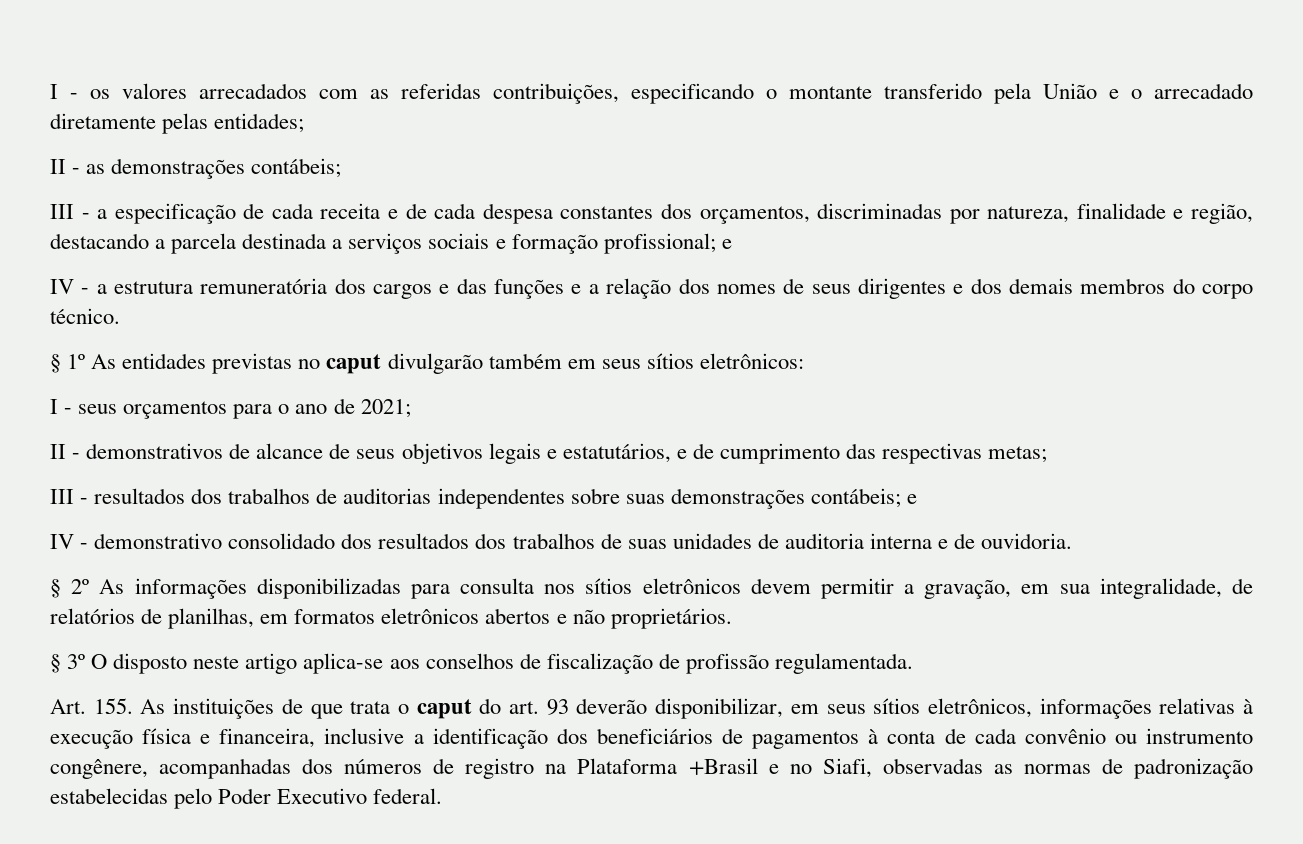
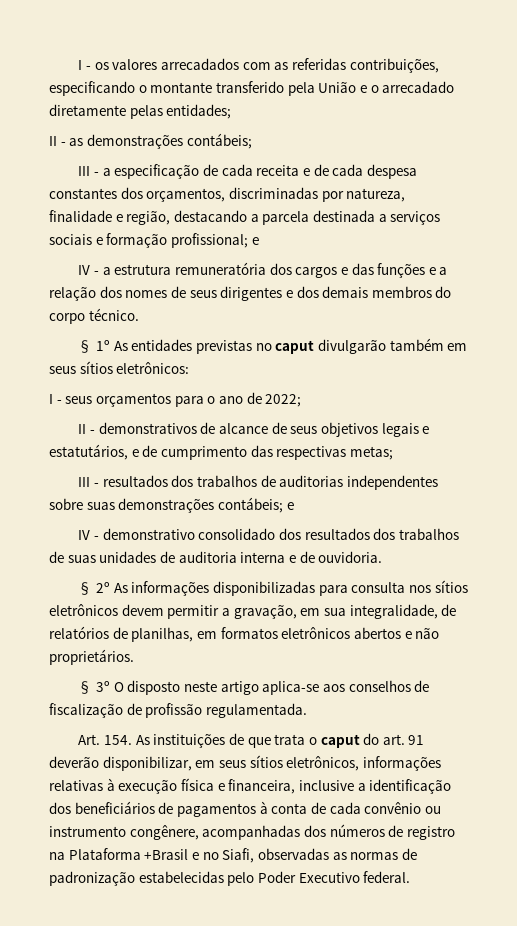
- I - seus orçamentos para o ano de 2021;
+ I - seus orçamentos para o ano de 2022;
- Art. 155. As instituições de que trata o caput do art. 93 deverão disponibilizar, em seus sítios eletrônicos, informações relativas à execução física e financeira, inclusive a identificação dos beneficiários de pagamentos à conta de cada convênio ou instrumento congênere, acompanhadas dos números de registro na Plataforma +Brasil e no Siafi, observadas as normas de padronização estabelecidas pelo Poder Executivo federal.
+ Art. 154. As instituições de que trata o caput do art. 91 deverão disponibilizar, em seus sítios eletrônicos, informações relativas à execução física e financeira, inclusive a identificação dos beneficiários de pagamentos à conta de cada convênio ou instrumento congênere, acompanhadas dos números de registro na Plataforma +Brasil e no Siafi, observadas as normas de padronização estabelecidas pelo Poder Executivo federal.

